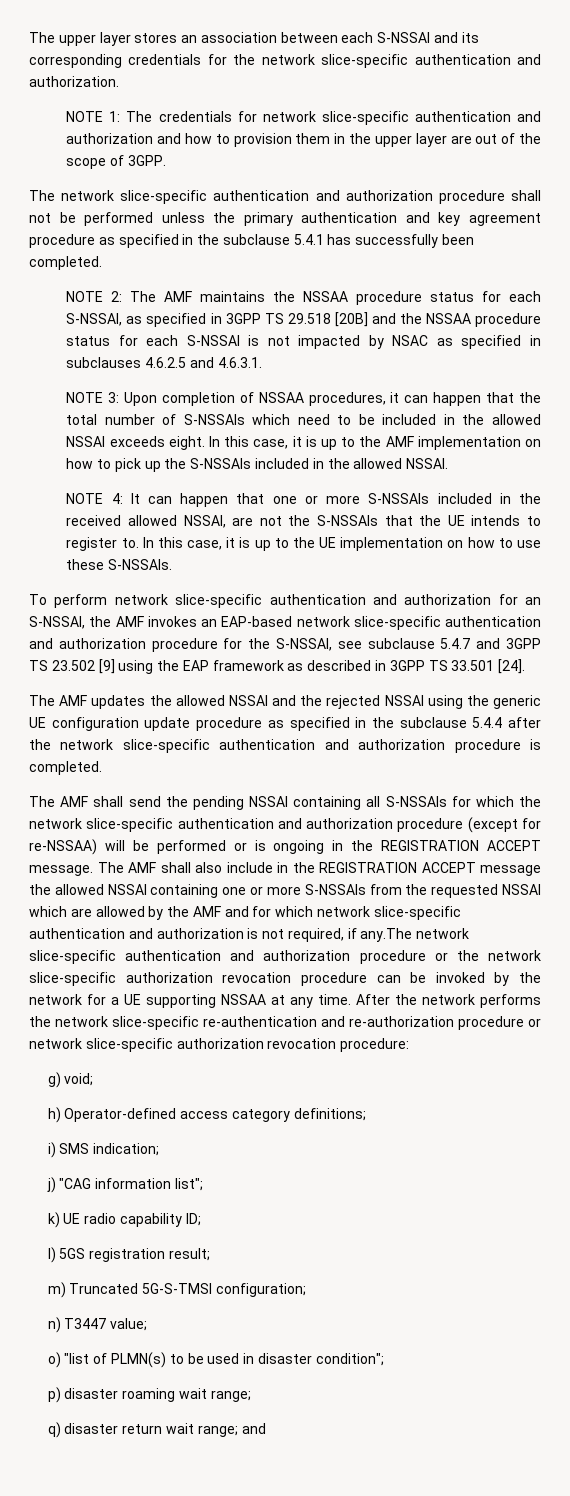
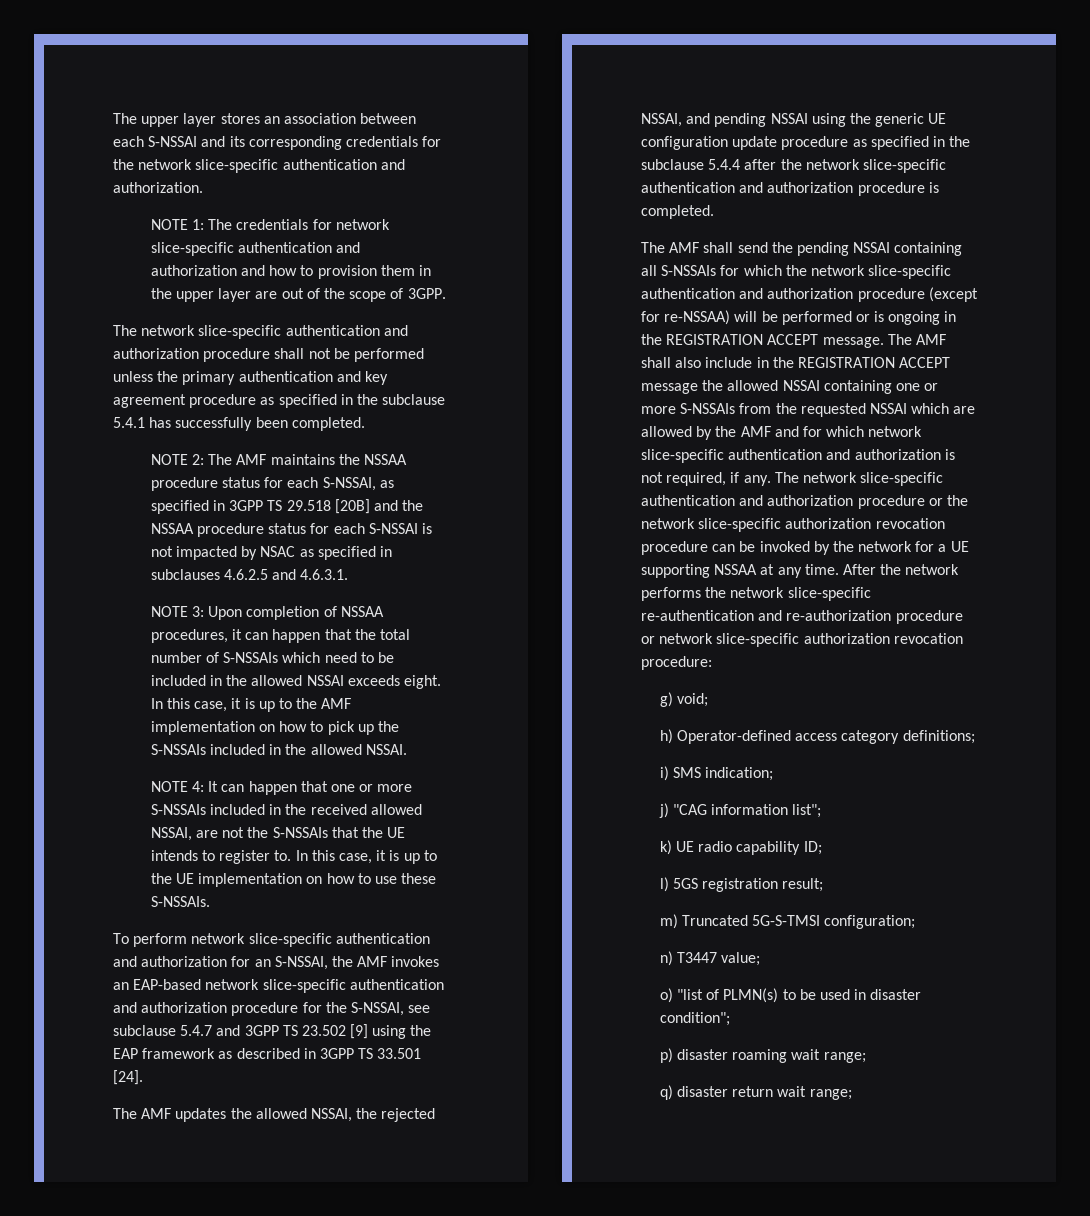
- The AMF updates the allowed NSSAI and the rejected NSSAI using the generic UE configuration update procedure as specified in the subclause 5.4.4 after the network slice-specific authentication and authorization procedure is completed.
+ The AMF updates the allowed NSSAI, the rejected NSSAI, and pending NSSAI using the generic UE configuration update procedure as specified in the subclause 5.4.4 after the network slice-specific authentication and authorization procedure is completed.
- The AMF shall also include in the REGISTRATION ACCEPT message the allowed NSSAI containing one or more S-NSSAIs from the requested NSSAI which are allowed by the AMF and for which network slice-specific authentication and authorization is not required, if any.The network slice-specific authentication and authorization procedure or the network slice-specific authorization revocation procedure can be invoked by the network for a UE supporting NSSAA at any time.
+ The AMF shall also include in the REGISTRATION ACCEPT message the allowed NSSAI containing one or more S-NSSAIs from the requested NSSAI which are allowed by the AMF and for which network slice-specific authentication and authorization is not required, if any. The network slice-specific authentication and authorization procedure or the network slice-specific authorization revocation procedure can be invoked by the network for a UE supporting NSSAA at any time.
- q) disaster return wait range; and
+ q) disaster return wait range;

